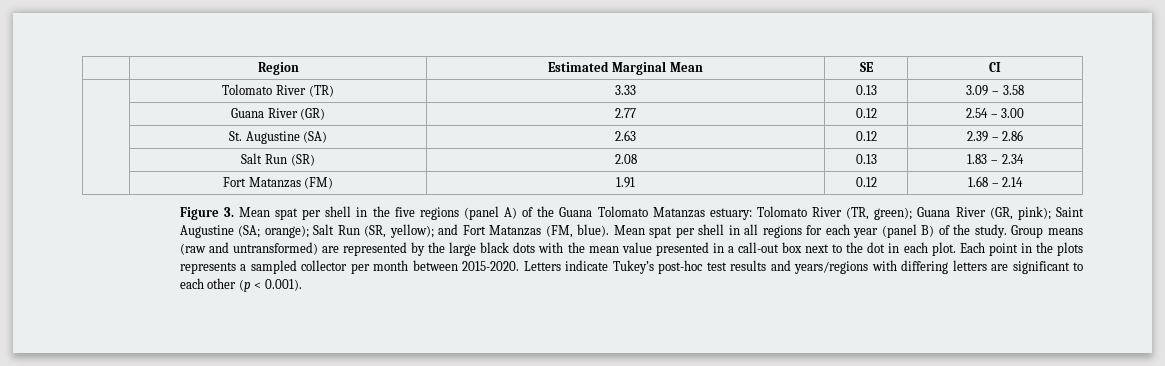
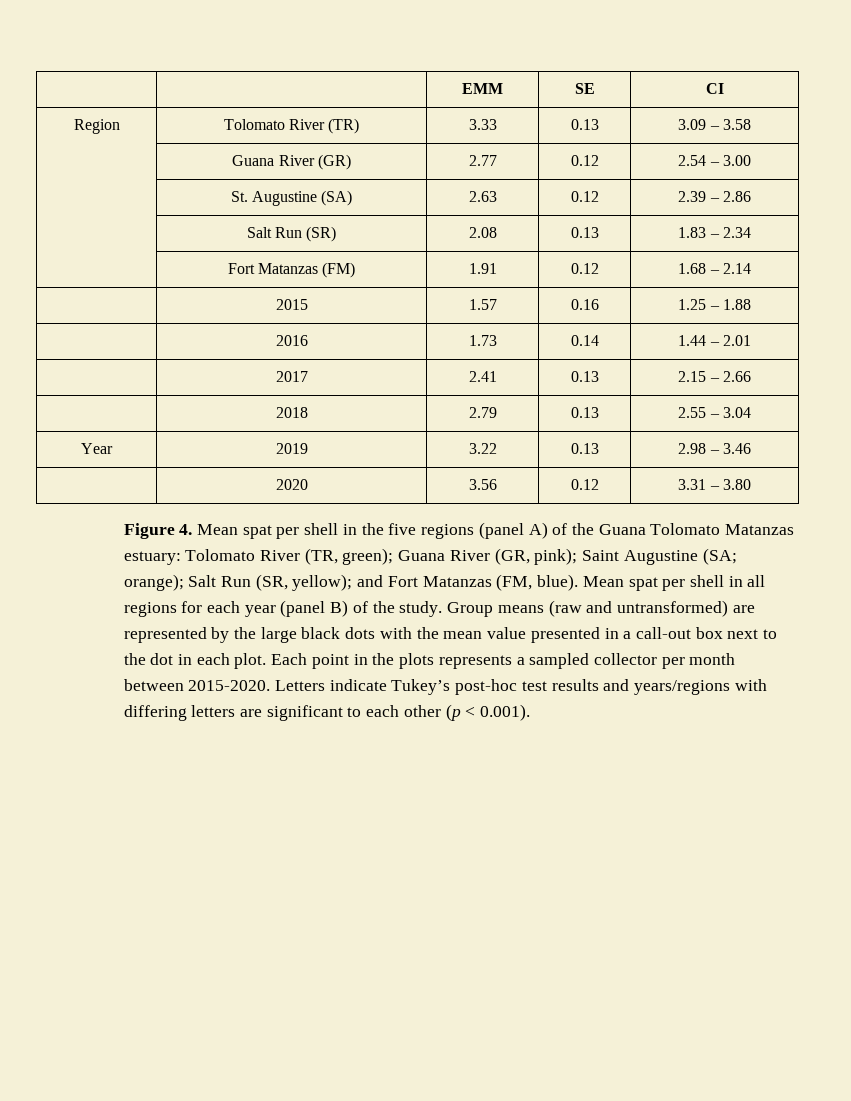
- | Region | Estimated Marginal Mean | SE | CI
+ | | EMM | SE | CI
- | Tolomato River (TR) | 3.33 | 0.13 | 3.09 – 3.58
+ Region | Tolomato River (TR) | 3.33 | 0.13 | 3.09 – 3.58
+ | 2015 | 1.57 | 0.16 | 1.25 – 1.88
+ | 2016 | 1.73 | 0.14 | 1.44 – 2.01
+ | 2017 | 2.41 | 0.13 | 2.15 – 2.66
+ | 2018 | 2.79 | 0.13 | 2.55 – 3.04
+ Year | 2019 | 3.22 | 0.13 | 2.98 – 3.46
+ | 2020 | 3.56 | 0.12 | 3.31 – 3.80
- Figure 3. Mean spat per shell in the five regions (panel A) of the Guana Tolomato Matanzas estuary: Tolomato River (TR, green); Guana River (GR, pink); Saint Augustine (SA; orange); Salt Run (SR, yellow); and Fort Matanzas (FM, blue).
+ Figure 4. Mean spat per shell in the five regions (panel A) of the Guana Tolomato Matanzas estuary: Tolomato River (TR, green); Guana River (GR, pink); Saint Augustine (SA; orange); Salt Run (SR, yellow); and Fort Matanzas (FM, blue).

